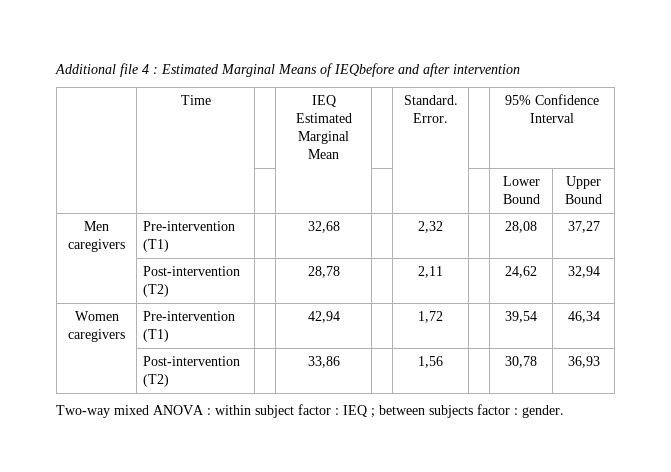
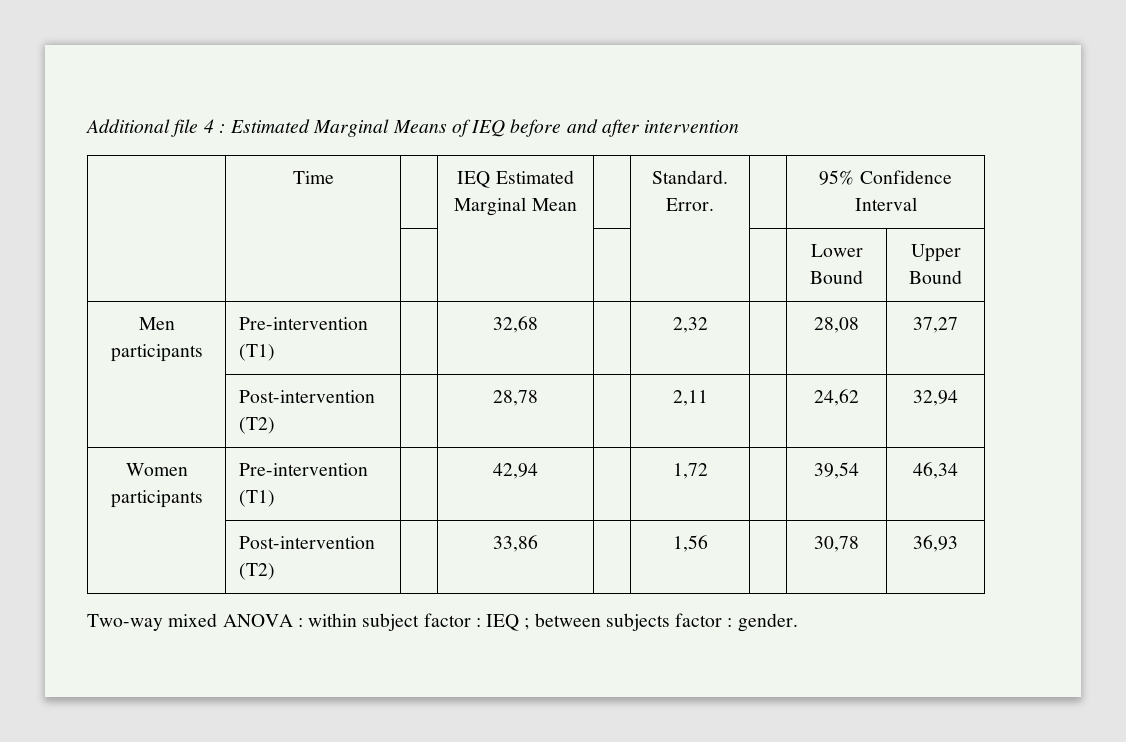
- Additional file 4 : Estimated Marginal Means of IEQbefore and after intervention
+ Additional file 4 : Estimated Marginal Means of IEQ before and after intervention
- Men caregivers | Pre-intervention (T1) | | 32,68 | | 2,32 | | 28,08 | 37,27
+ Men participants | Pre-intervention (T1) | | 32,68 | | 2,32 | | 28,08 | 37,27
- Women caregivers | Pre-intervention (T1) | | 42,94 | | 1,72 | | 39,54 | 46,34
+ Women participants | Pre-intervention (T1) | | 42,94 | | 1,72 | | 39,54 | 46,34

